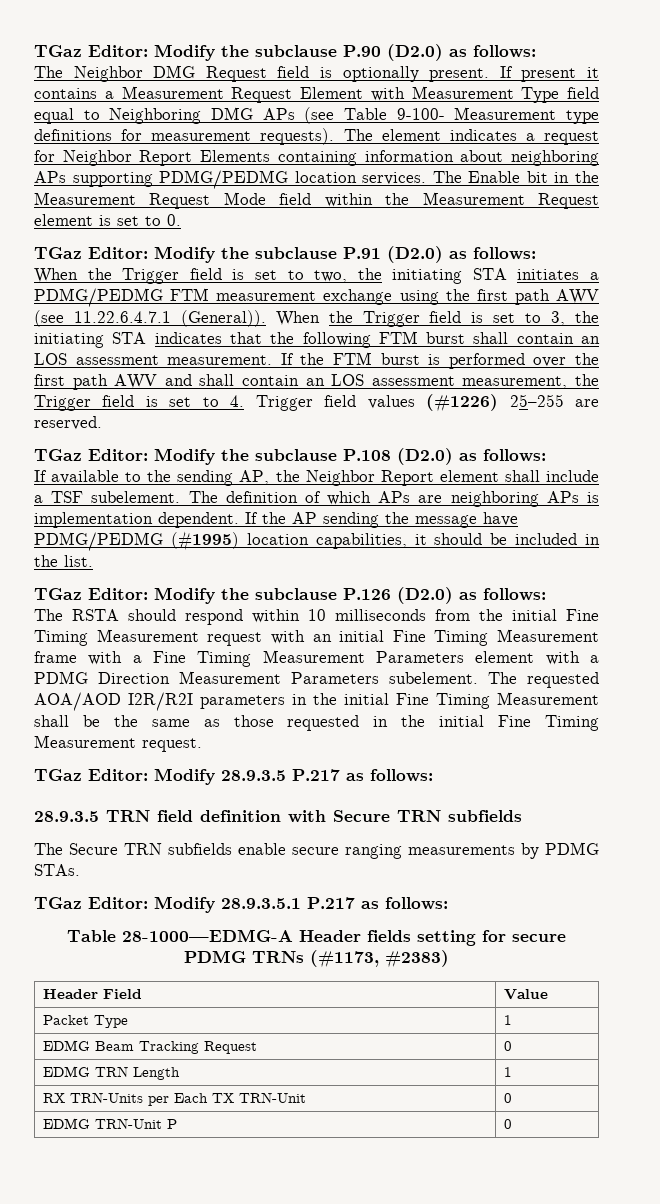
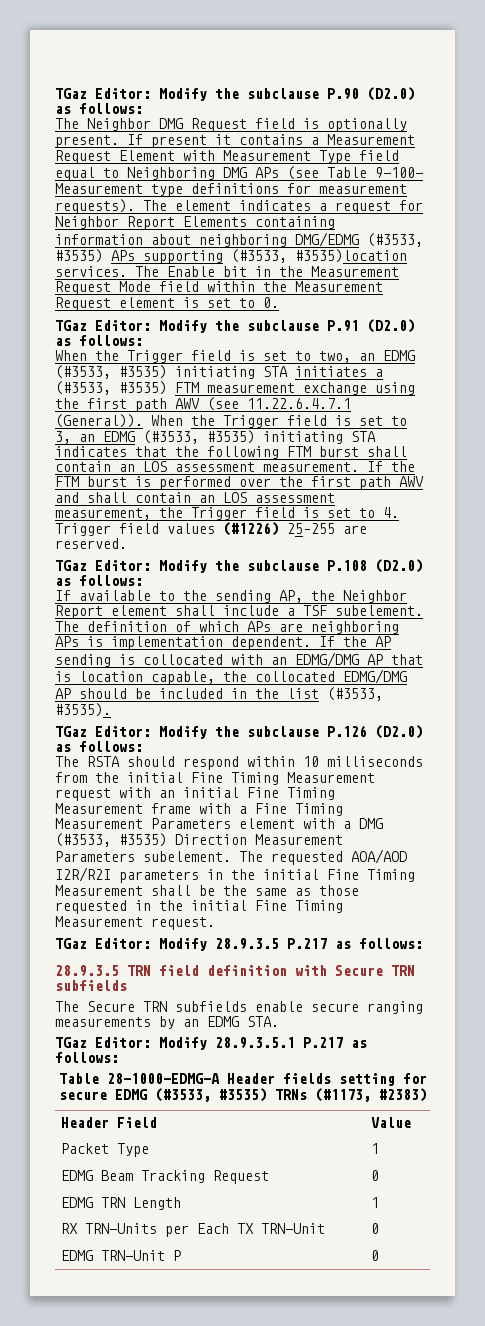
- The element indicates a request for Neighbor Report Elements containing information about neighboring APs supporting PDMG/PEDMG location services.
+ The element indicates a request for Neighbor Report Elements containing information about neighboring DMG/EDMG (#3533, #3535) APs supporting (#3533, #3535)location services.
- When the Trigger field is set to two, the initiating STA initiates a PDMG/PEDMG FTM measurement exchange using the first path AWV (see 11.22.6.4.7.1 (General)).
+ When the Trigger field is set to two, an EDMG (#3533, #3535) initiating STA initiates a (#3533, #3535) FTM measurement exchange using the first path AWV (see 11.22.6.4.7.1 (General)).
- When the Trigger field is set to 3, the initiating STA indicates that the following FTM burst shall contain an LOS assessment measurement.
+ When the Trigger field is set to 3, an EDMG (#3533, #3535) initiating STA indicates that the following FTM burst shall contain an LOS assessment measurement.
- If the AP sending the message have PDMG/PEDMG (#1995) location capabilities, it should be included in the list.
+ If the AP sending is collocated with an EDMG/DMG AP that is location capable, the collocated EDMG/DMG AP should be included in the list (#3533, #3535).
- The RSTA should respond within 10 milliseconds from the initial Fine Timing Measurement request with an initial Fine Timing Measurement frame with a Fine Timing Measurement Parameters element with a PDMG Direction Measurement Parameters subelement.
+ The RSTA should respond within 10 milliseconds from the initial Fine Timing Measurement request with an initial Fine Timing Measurement frame with a Fine Timing Measurement Parameters element with a DMG (#3533, #3535) Direction Measurement Parameters subelement.
- The Secure TRN subfields enable secure ranging measurements by PDMG STAs.
+ The Secure TRN subfields enable secure ranging measurements by an EDMG STA.
- Table 28-1000—EDMG-A Header fields setting for secure PDMG TRNs (#1173, #2383)
+ Table 28-1000—EDMG-A Header fields setting for secure EDMG (#3533, #3535) TRNs (#1173, #2383)

